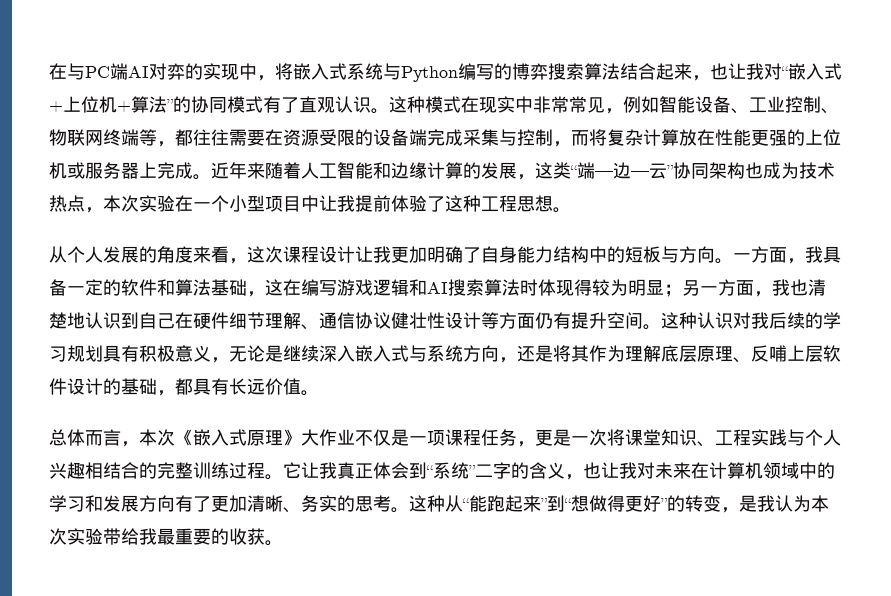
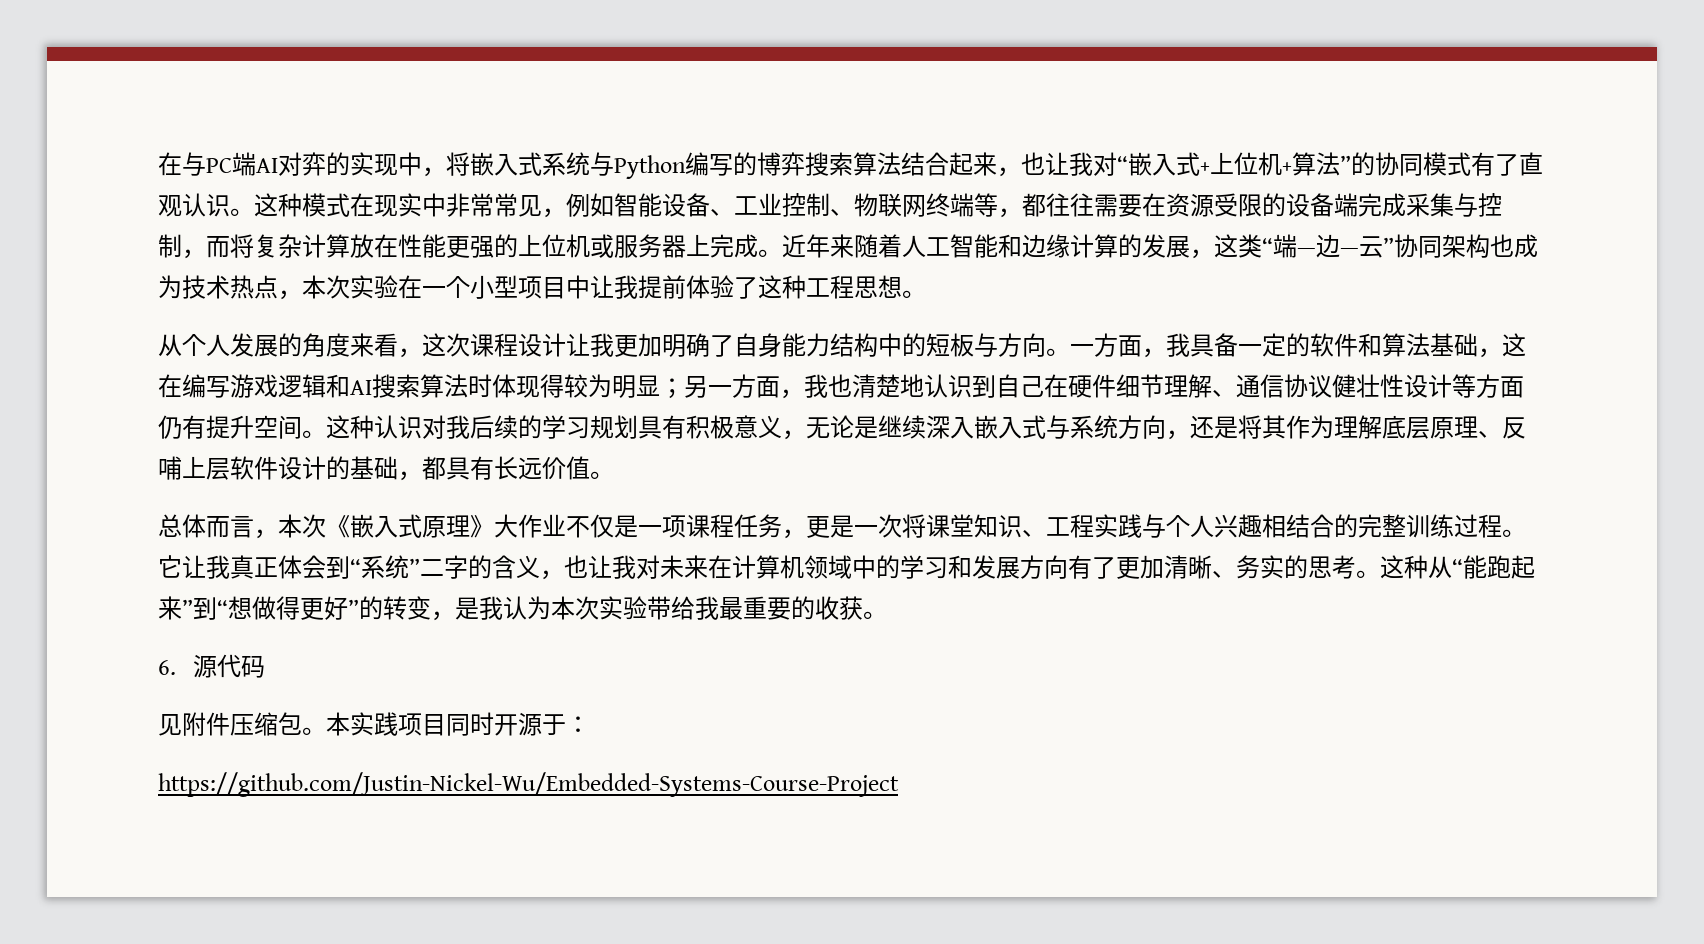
+ 6.源代码
+ 见附件压缩包。本实践项目同时开源于：
+ https://github.com/Justin-Nickel-Wu/Embedded-Systems-Course-Project

